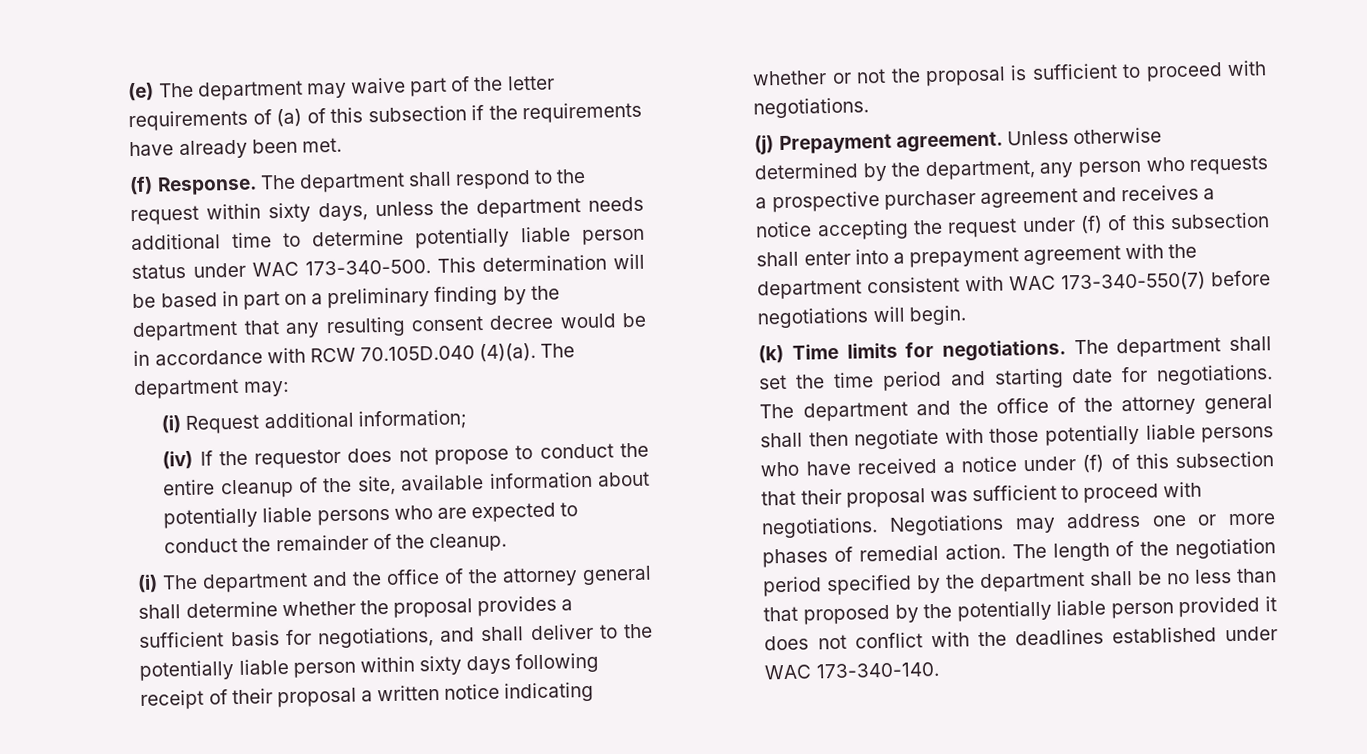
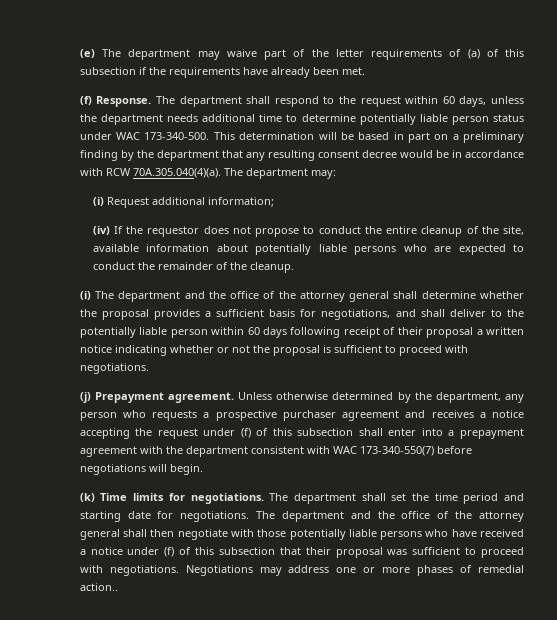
- The department shall respond to the request within sixty days, unless the department needs additional time to determine potentially liable person status under WAC 173-340-500.
+ The department shall respond to the request within 60 days, unless the department needs additional time to determine potentially liable person status under WAC 173-340-500.
- This determination will be based in part on a preliminary finding by the department that any resulting consent decree would be in accordance with RCW 70.105D.040 (4)(a). The department may:
+ This determination will be based in part on a preliminary finding by the department that any resulting consent decree would be in accordance with RCW 70A.305.040(4)(a). The department may:
- (i) The department and the office of the attorney general shall determine whether the proposal provides a sufficient basis for negotiations, and shall deliver to the potentially liable person within sixty days following receipt of their proposal a written notice indicating whether or not the proposal is sufficient to proceed with negotiations.
+ (i) The department and the office of the attorney general shall determine whether the proposal provides a sufficient basis for negotiations, and shall deliver to the potentially liable person within 60 days following receipt of their proposal a written notice indicating whether or not the proposal is sufficient to proceed with negotiations.
- Negotiations may address one or more phases of remedial action. The length of the negotiation period specified by the department shall be no less than that proposed by the potentially liable person provided it does not conflict with the deadlines established under WAC 173-340-140.
+ Negotiations may address one or more phases of remedial action..

